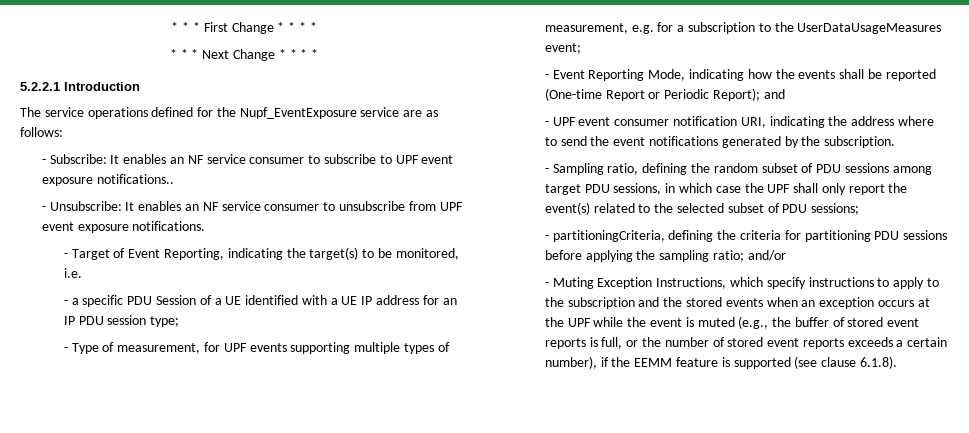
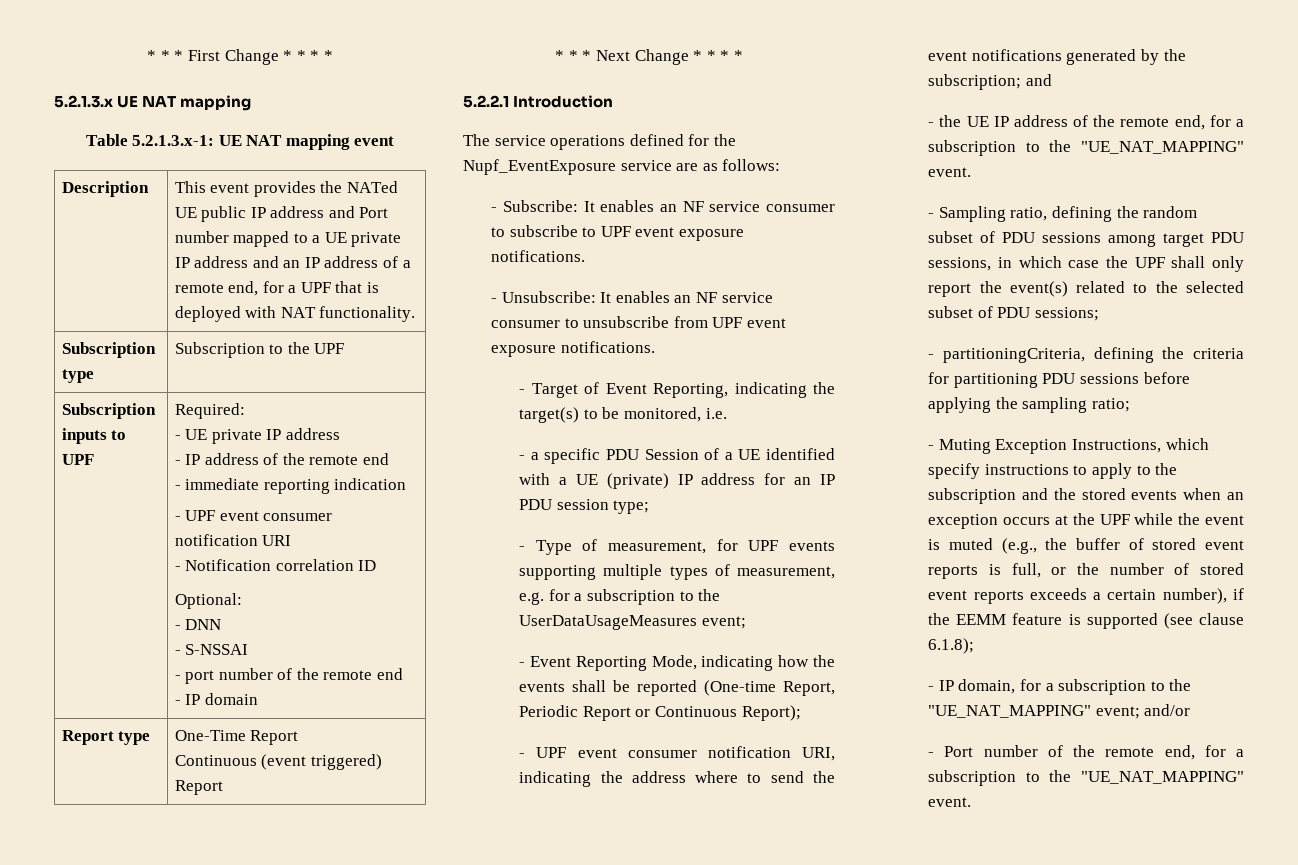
+ 5.2.1.3.x UE NAT mapping
+ Table 5.2.1.3.x-1: UE NAT mapping event
+ Description | This event provides the NATed UE public IP address and Port number mapped to a UE private IP address and an IP address of a remote end, for a UPF that is deployed with NAT functionality.
+ Subscription type | Subscription to the UPF
+ Subscription inputs to UPF | Required:
+ - UE private IP address
+ - IP address of the remote end
+ - immediate reporting indication
+ - UPF event consumer notification URI
+ - Notification correlation ID
+ Optional:
+ - DNN
+ - S-NSSAI
+ - port number of the remote end
+ - IP domain
+ Report type | One-Time Report
+ Continuous (event triggered) Report
- - Subscribe: It enables an NF service consumer to subscribe to UPF event exposure notifications..
+ - Subscribe: It enables an NF service consumer to subscribe to UPF event exposure notifications.
- - a specific PDU Session of a UE identified with a UE IP address for an IP PDU session type;
+ - a specific PDU Session of a UE identified with a UE (private) IP address for an IP PDU session type;
- - Event Reporting Mode, indicating how the events shall be reported (One-time Report or Periodic Report); and
+ - Event Reporting Mode, indicating how the events shall be reported (One-time Report, Periodic Report or Continuous Report);
- - UPF event consumer notification URI, indicating the address where to send the event notifications generated by the subscription.
+ - UPF event consumer notification URI, indicating the address where to send the event notifications generated by the subscription; and
+ - the UE IP address of the remote end, for a subscription to the "UE_NAT_MAPPING" event.
- - partitioningCriteria, defining the criteria for partitioning PDU sessions before applying the sampling ratio; and/or
+ - partitioningCriteria, defining the criteria for partitioning PDU sessions before applying the sampling ratio;
- - Muting Exception Instructions, which specify instructions to apply to the subscription and the stored events when an exception occurs at the UPF while the event is muted (e.g., the buffer of stored event reports is full, or the number of stored event reports exceeds a certain number), if the EEMM feature is supported (see clause 6.1.8).
+ - Muting Exception Instructions, which specify instructions to apply to the subscription and the stored events when an exception occurs at the UPF while the event is muted (e.g., the buffer of stored event reports is full, or the number of stored event reports exceeds a certain number), if the EEMM feature is supported (see clause 6.1.8);
+ - IP domain, for a subscription to the "UE_NAT_MAPPING" event; and/or
+ - Port number of the remote end, for a subscription to the "UE_NAT_MAPPING" event.

